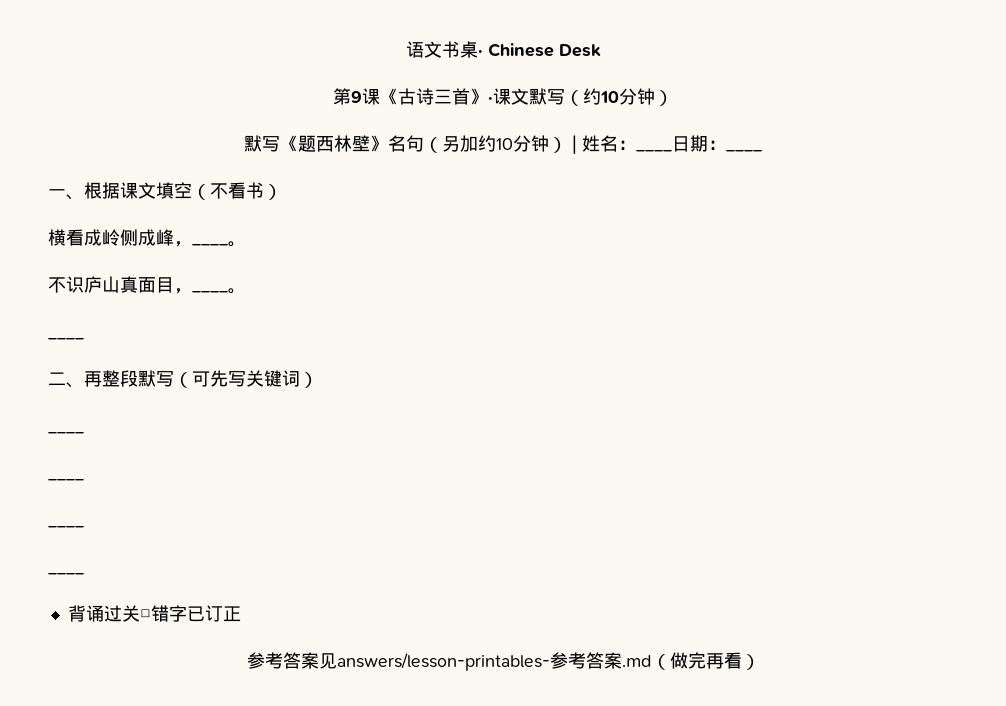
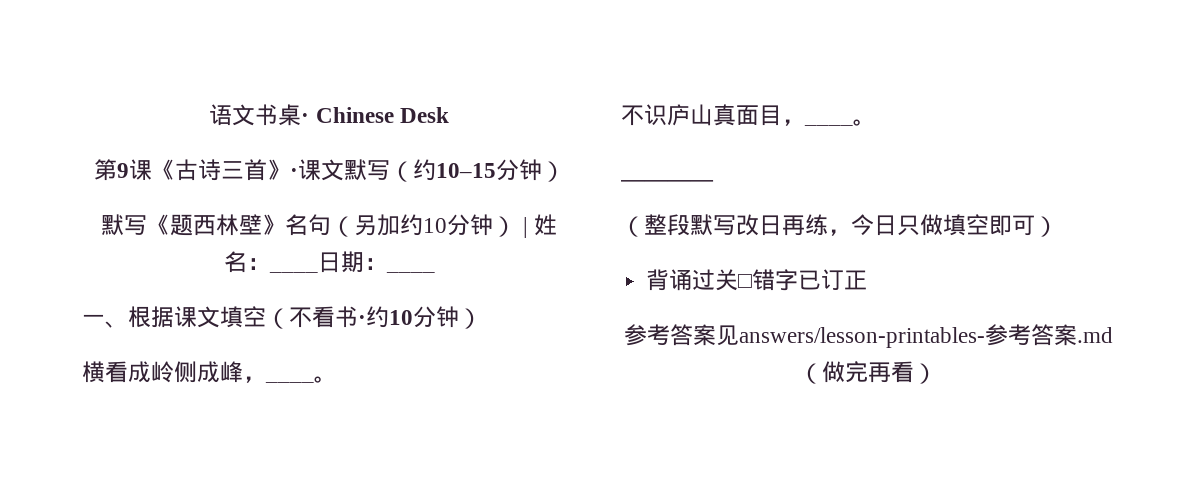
- 第9课《古诗三首》·课文默写（约10分钟）
+ 第9课《古诗三首》·课文默写（约10–15分钟）
- 一、根据课文填空（不看书）
+ 一、根据课文填空（不看书·约10分钟）
  不识庐山真面目，____。
- ____
- 二、再整段默写（可先写关键词）
- ____
- ____
- ____
- ____
+ ＿＿＿＿
+ （整段默写改日再练，今日只做填空即可）

